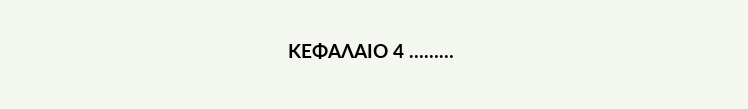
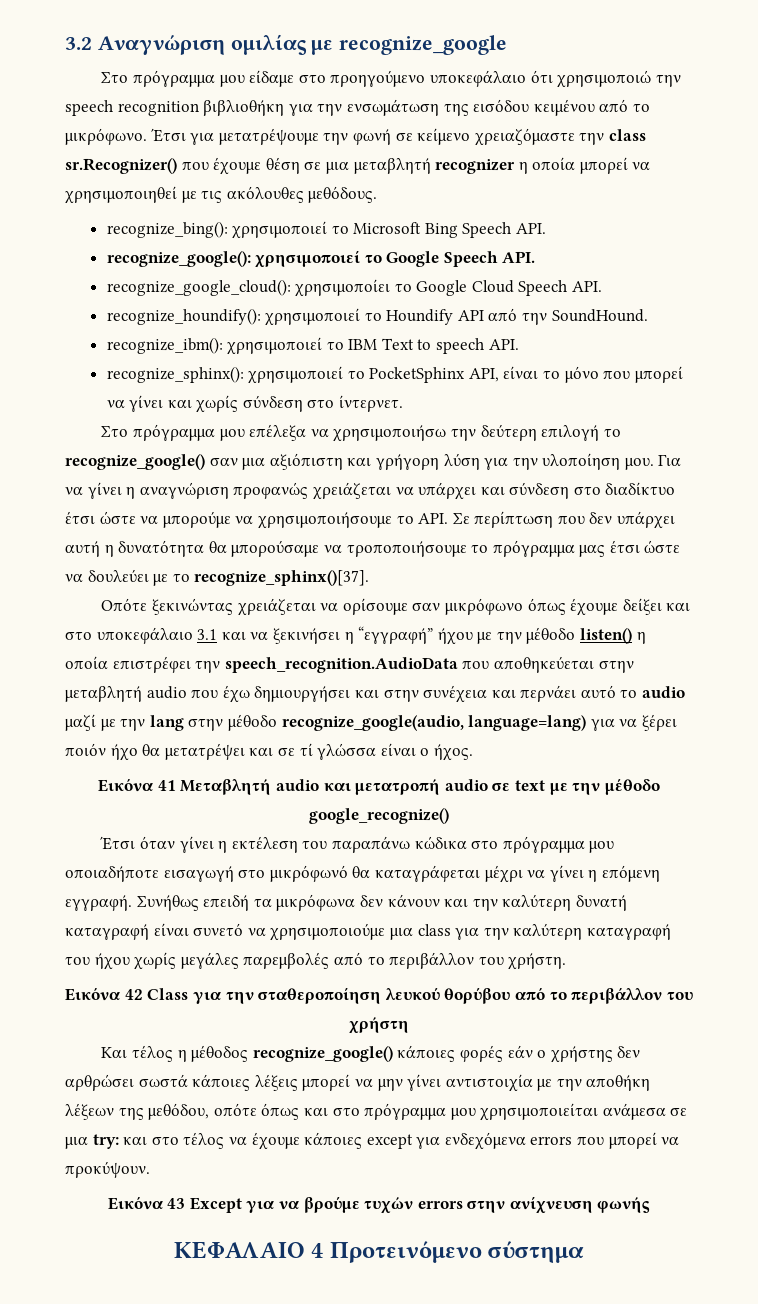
- ΚΕΦΑΛΑΙΟ 4 ………
+ 3.2 Αναγνώριση ομιλίας με recognize_google
+ Στο πρόγραμμα μου είδαμε στο προηγούμενο υποκεφάλαιο ότι χρησιμοποιώ την speech recognition βιβλιοθήκη για την ενσωμάτωση της εισόδου κειμένου από το μικρόφωνο. Έτσι για μετατρέψουμε την φωνή σε κείμενο χρειαζόμαστε την class sr.Recognizer() που έχουμε θέση σε μια μεταβλητή recognizer η οποία μπορεί να χρησιμοποιηθεί με τις ακόλουθες μεθόδους.
+ recognize_bing(): χρησιμοποιεί το Microsoft Bing Speech API.
+ recognize_google(): χρησιμοποιεί το Google Speech API.
+ recognize_google_cloud(): χρησιμοποίει το Google Cloud Speech API.
+ recognize_houndify(): χρησιμοποιεί το Houndify API από την SoundHound.
+ recognize_ibm(): χρησιμοποιεί το IBM Text to speech API.
+ recognize_sphinx(): χρησιμοποιεί το PocketSphinx API, είναι το μόνο που μπορεί να γίνει και χωρίς σύνδεση στο ίντερνετ.
+ Στο πρόγραμμα μου επέλεξα να χρησιμοποιήσω την δεύτερη επιλογή το recognize_google() σαν μια αξιόπιστη και γρήγορη λύση για την υλοποίηση μου. Για να γίνει η αναγνώριση προφανώς χρειάζεται να υπάρχει και σύνδεση στο διαδίκτυο έτσι ώστε να μπορούμε να χρησιμοποιήσουμε το API. Σε περίπτωση που δεν υπάρχει αυτή η δυνατότητα θα μπορούσαμε να τροποποιήσουμε το πρόγραμμα μας έτσι ώστε να δουλεύει με το recognize_sphinx()[37].
+ Οπότε ξεκινώντας χρειάζεται να ορίσουμε σαν μικρόφωνο όπως έχουμε δείξει και στο υποκεφάλαιο 3.1 και να ξεκινήσει η “εγγραφή” ήχου με την μέθοδο listen() η οποία επιστρέφει την speech_recognition.AudioData που αποθηκεύεται στην μεταβλητή audio που έχω δημιουργήσει και στην συνέχεια και περνάει αυτό το audio μαζί με την lang στην μέθοδο recognize_google(audio, language=lang) για να ξέρει ποιόν ήχο θα μετατρέψει και σε τί γλώσσα είναι ο ήχος.
+ Εικόνα 41 Μεταβλητή audio και μετατροπή audio σε text με την μέθοδο google_recognize()
+ Έτσι όταν γίνει η εκτέλεση του παραπάνω κώδικα στο πρόγραμμα μου οποιαδήποτε εισαγωγή στο μικρόφωνό θα καταγράφεται μέχρι να γίνει η επόμενη εγγραφή. Συνήθως επειδή τα μικρόφωνα δεν κάνουν και την καλύτερη δυνατή καταγραφή είναι συνετό να χρησιμοποιούμε μια class για την καλύτερη καταγραφή του ήχου χωρίς μεγάλες παρεμβολές από το περιβάλλον του χρήστη.
+ Εικόνα 42 Class για την σταθεροποίηση λευκού θορύβου από το περιβάλλον του χρήστη
+ Και τέλος η μέθοδος recognize_google() κάποιες φορές εάν ο χρήστης δεν αρθρώσει σωστά κάποιες λέξεις μπορεί να μην γίνει αντιστοιχία με την αποθήκη λέξεων της μεθόδου, οπότε όπως και στο πρόγραμμα μου χρησιμοποιείται ανάμεσα σε μια try: και στο τέλος να έχουμε κάποιες except για ενδεχόμενα errors που μπορεί να προκύψουν.
+ Εικόνα 43 Except για να βρούμε τυχών errors στην ανίχνευση φωνής
+ ΚΕΦΑΛΑΙΟ 4 Προτεινόμενο σύστημα

